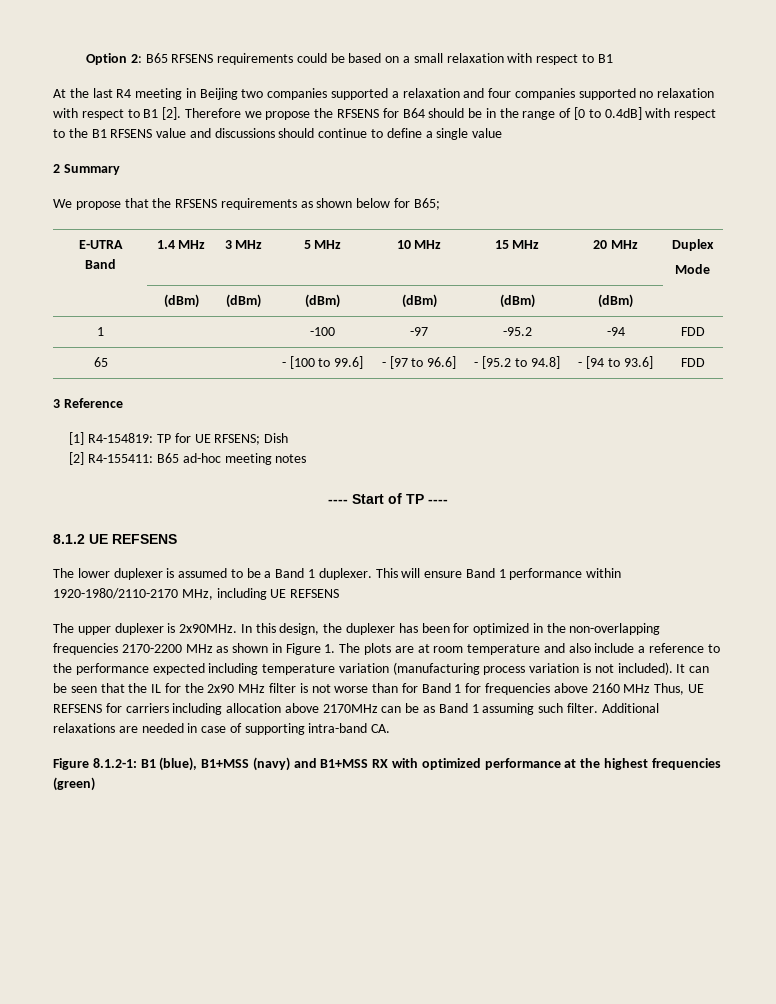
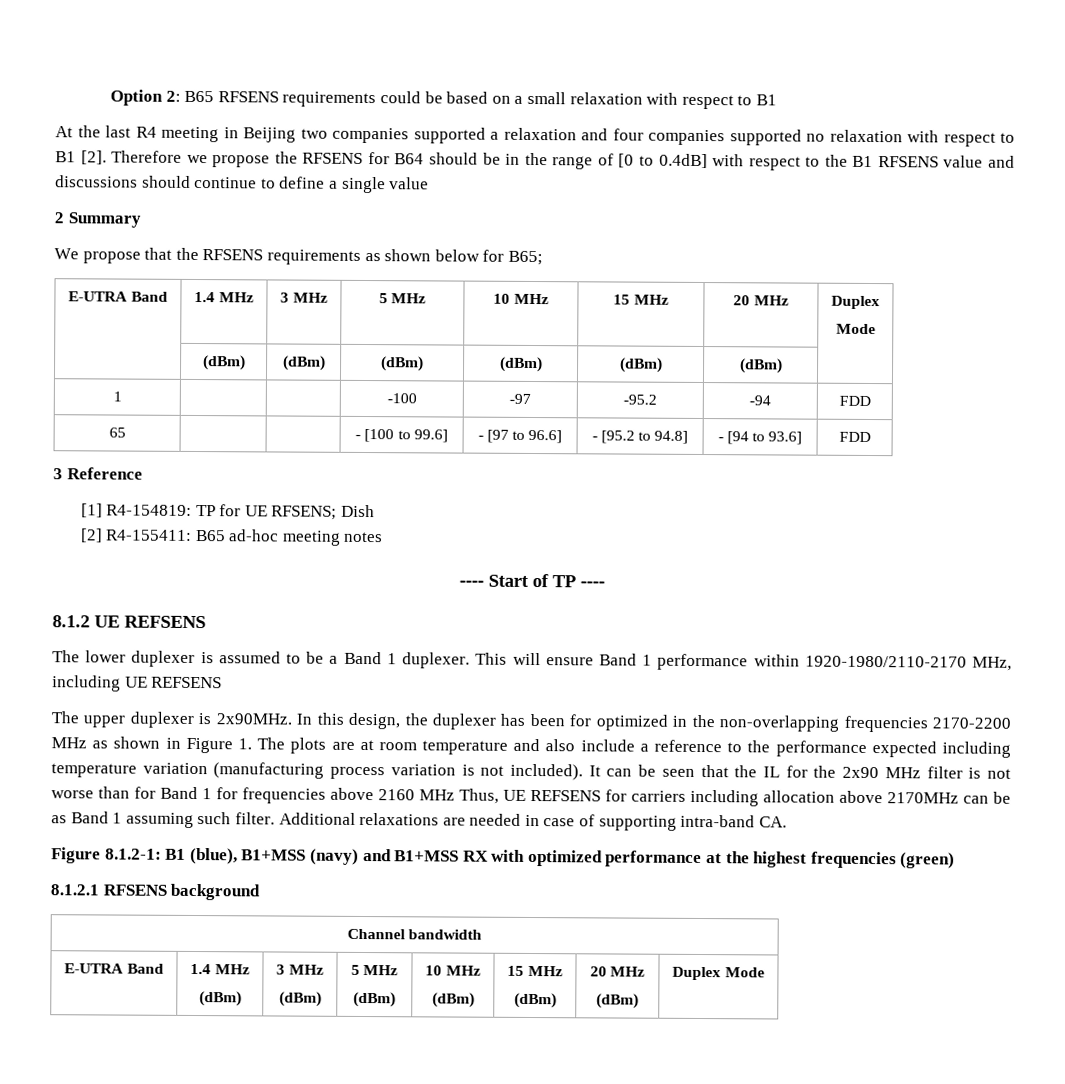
+ 8.1.2.1 RFSENS background
+ Channel bandwidth
+ E-UTRA Band | 1.4 MHz
+ (dBm) | 3 MHz
+ (dBm) | 5 MHz
+ (dBm) | 10 MHz
+ (dBm) | 15 MHz
+ (dBm) | 20 MHz
+ (dBm) | Duplex Mode

